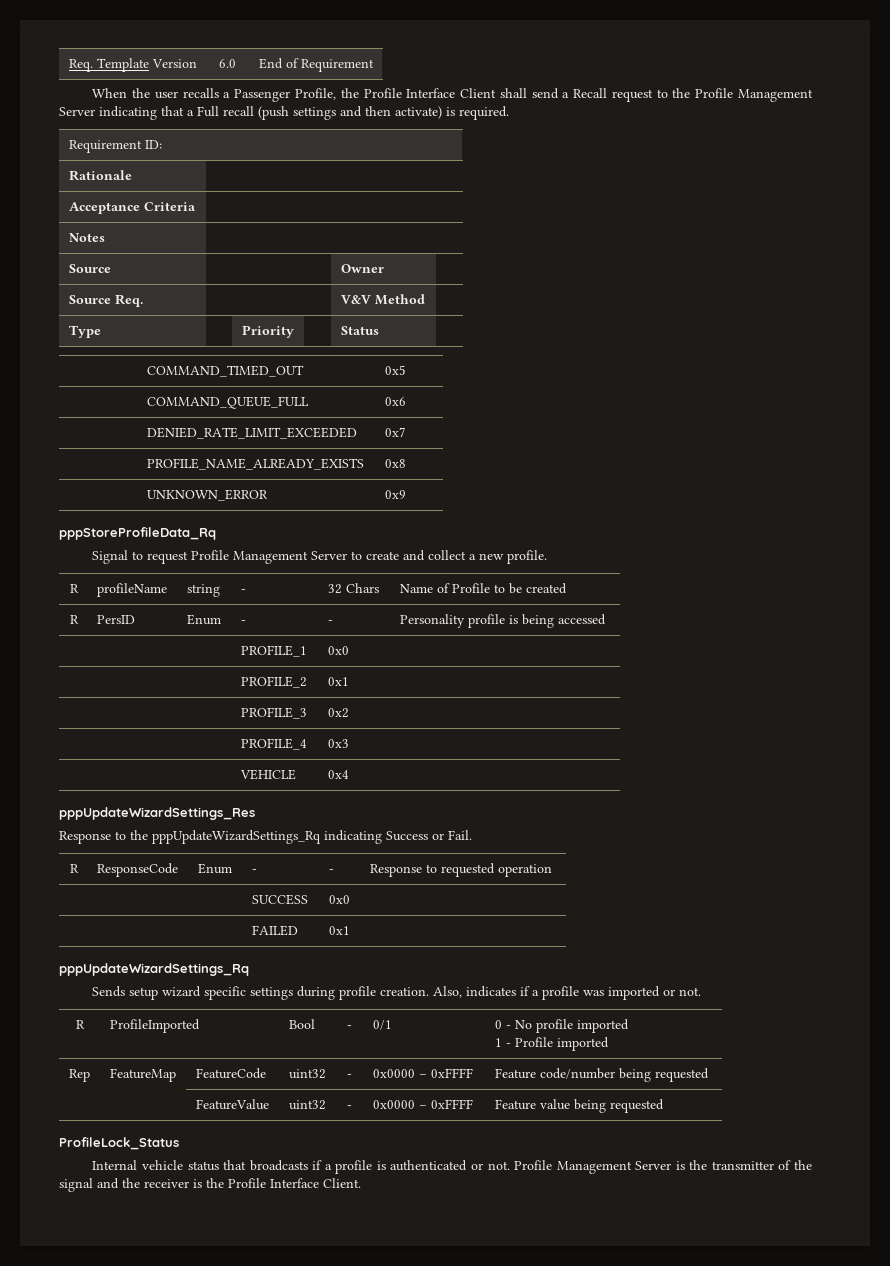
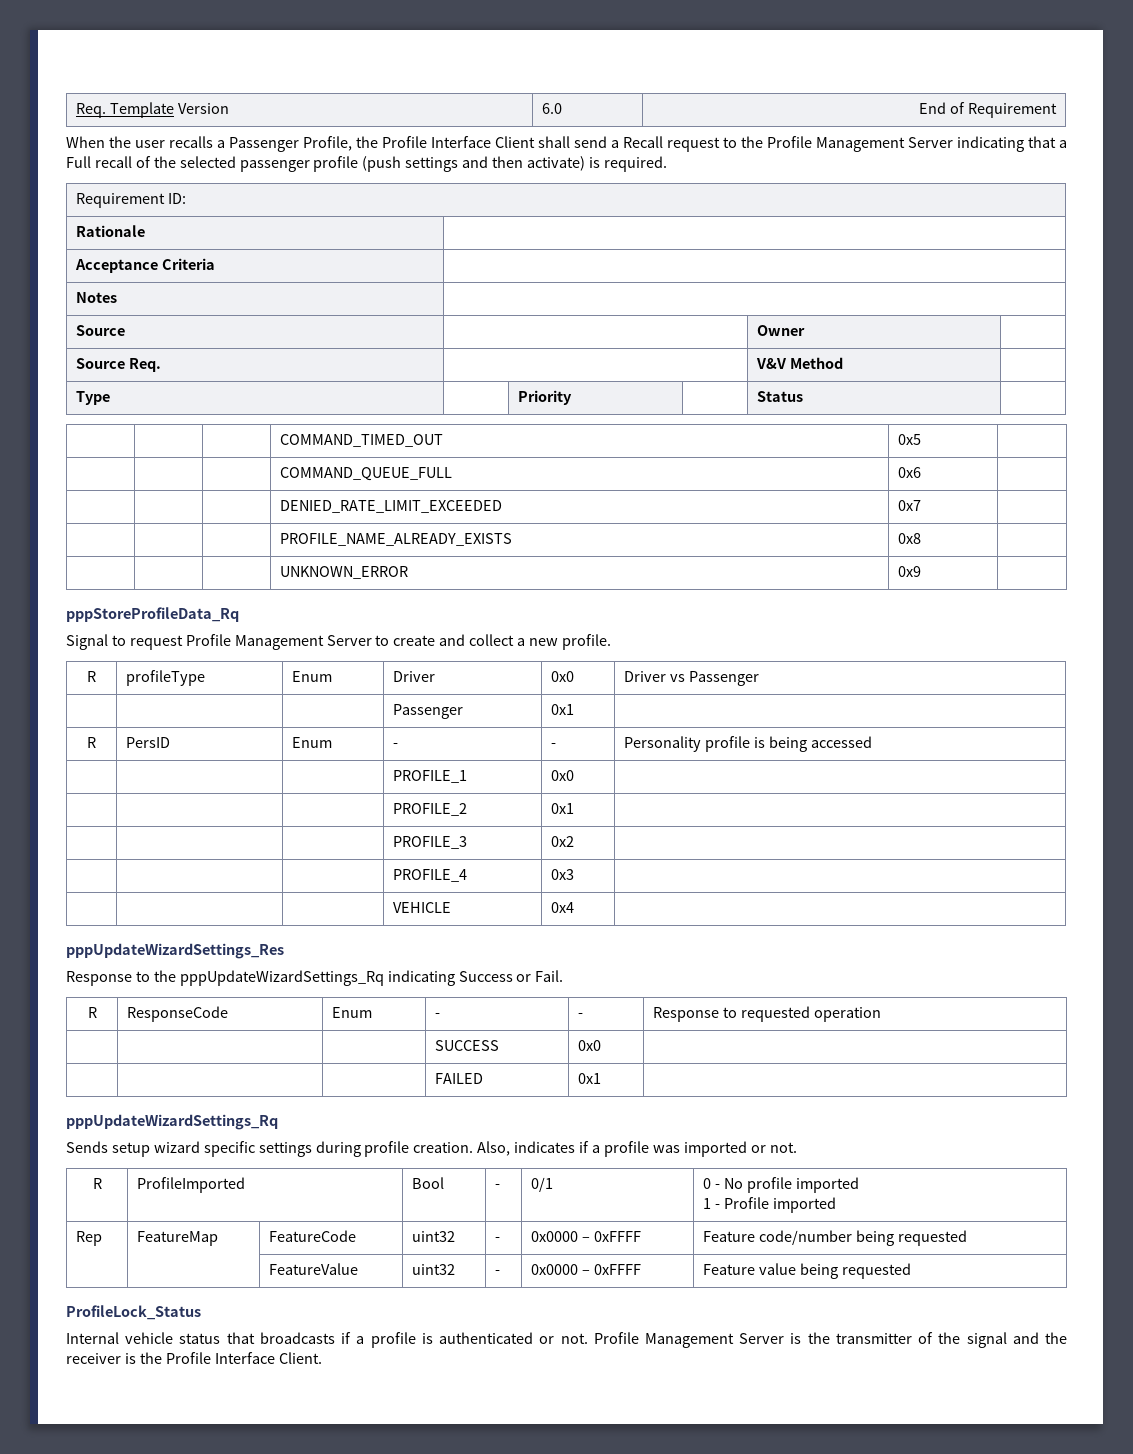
- When the user recalls a Passenger Profile, the Profile Interface Client shall send a Recall request to the Profile Management Server indicating that a Full recall (push settings and then activate) is required.
+ When the user recalls a Passenger Profile, the Profile Interface Client shall send a Recall request to the Profile Management Server indicating that a Full recall of the selected passenger profile (push settings and then activate) is required.
- R | profileName | string | - | 32 Chars | Name of Profile to be created
+ R | profileType | Enum | Driver | 0x0 | Driver vs Passenger
+ | | | Passenger | 0x1 |

